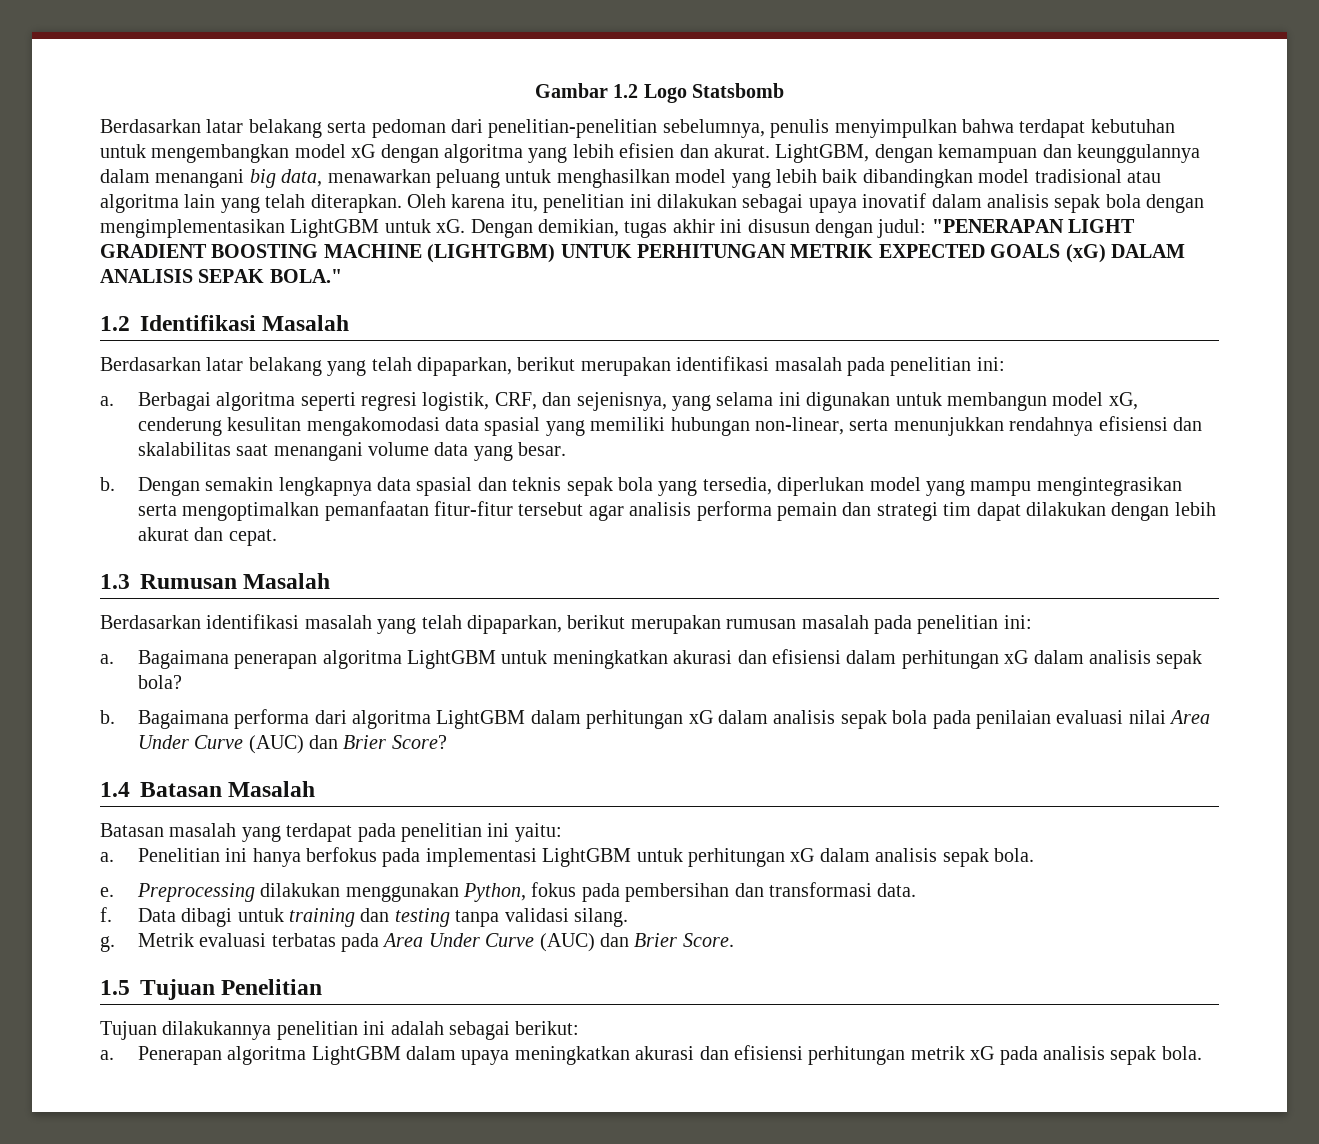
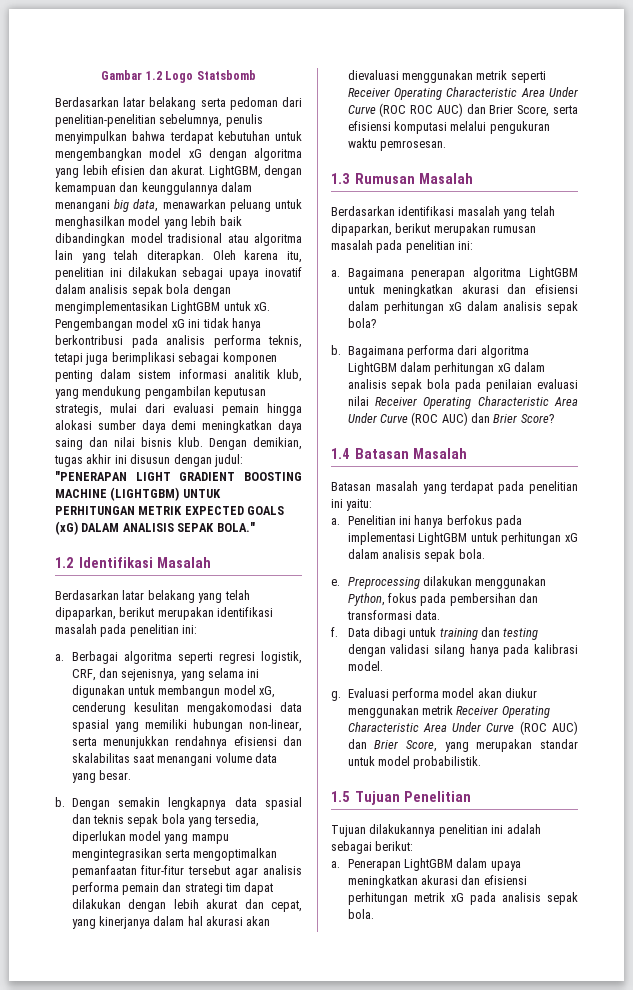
+ Pengembangan model xG ini tidak hanya berkontribusi pada analisis performa teknis, tetapi juga berimplikasi sebagai komponen penting dalam sistem informasi analitik klub, yang mendukung pengambilan keputusan strategis, mulai dari evaluasi pemain hingga alokasi sumber daya demi meningkatkan daya saing dan nilai bisnis klub.
- Dengan semakin lengkapnya data spasial dan teknis sepak bola yang tersedia, diperlukan model yang mampu mengintegrasikan serta mengoptimalkan pemanfaatan fitur-fitur tersebut agar analisis performa pemain dan strategi tim dapat dilakukan dengan lebih akurat dan cepat.
+ Dengan semakin lengkapnya data spasial dan teknis sepak bola yang tersedia, diperlukan model yang mampu mengintegrasikan serta mengoptimalkan pemanfaatan fitur-fitur tersebut agar analisis performa pemain dan strategi tim dapat dilakukan dengan lebih akurat dan cepat, yang kinerjanya dalam hal akurasi akan dievaluasi menggunakan metrik seperti Receiver Operating Characteristic Area Under Curve (ROC ROC AUC) dan Brier Score, serta efisiensi komputasi melalui pengukuran waktu pemrosesan.
- Bagaimana performa dari algoritma LightGBM dalam perhitungan xG dalam analisis sepak bola pada penilaian evaluasi nilai Area Under Curve (AUC) dan Brier Score?
+ Bagaimana performa dari algoritma LightGBM dalam perhitungan xG dalam analisis sepak bola pada penilaian evaluasi nilai Receiver Operating Characteristic Area Under Curve (ROC AUC) dan Brier Score?
- Data dibagi untuk training dan testing tanpa validasi silang.
- g. Metrik evaluasi terbatas pada Area Under Curve (AUC) dan Brier Score.
+ Data dibagi untuk training dan testing dengan validasi silang hanya pada kalibrasi model.
+ g. Evaluasi performa model akan diukur menggunakan metrik Receiver Operating Characteristic Area Under Curve (ROC AUC) dan Brier Score, yang merupakan standar untuk model probabilistik.
- Penerapan algoritma LightGBM dalam upaya meningkatkan akurasi dan efisiensi perhitungan metrik xG pada analisis sepak bola.
+ Penerapan LightGBM dalam upaya meningkatkan akurasi dan efisiensi perhitungan metrik xG pada analisis sepak bola.

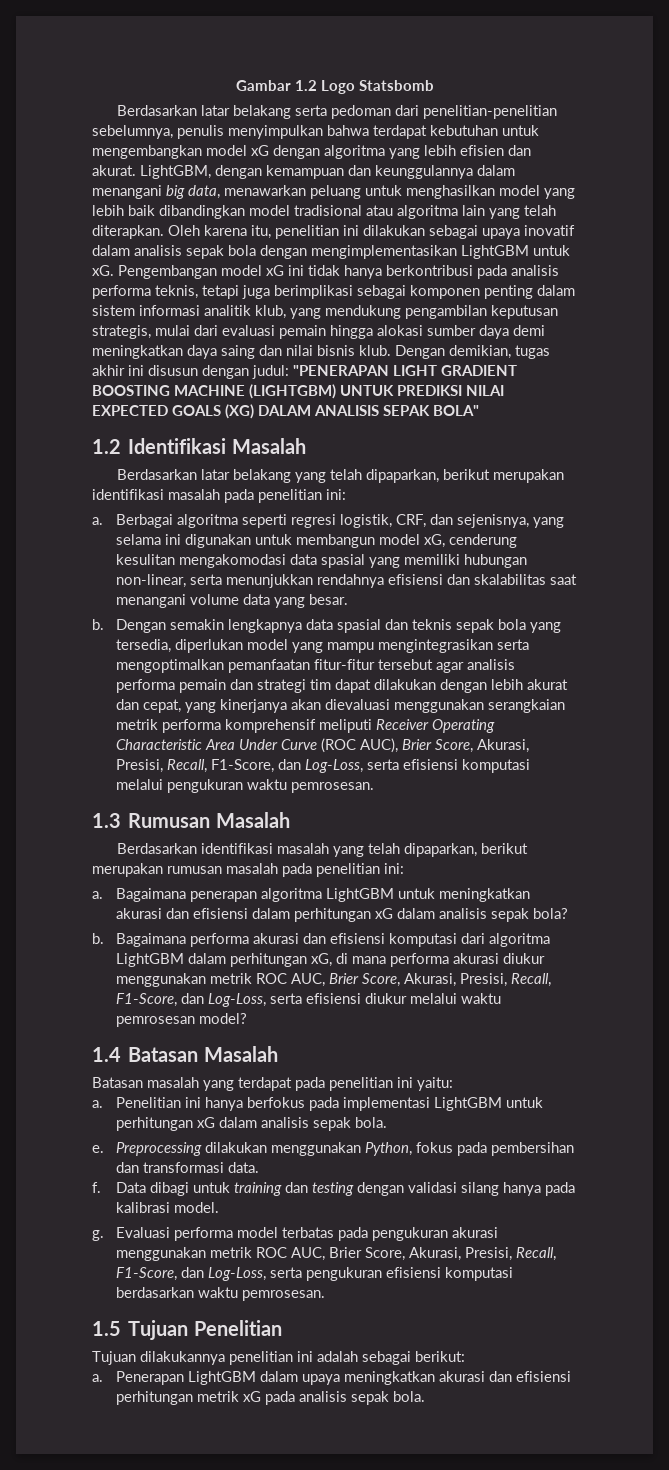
- Dengan demikian, tugas akhir ini disusun dengan judul: "PENERAPAN LIGHT GRADIENT BOOSTING MACHINE (LIGHTGBM) UNTUK PERHITUNGAN METRIK EXPECTED GOALS (xG) DALAM ANALISIS SEPAK BOLA."
+ Dengan demikian, tugas akhir ini disusun dengan judul: "PENERAPAN LIGHT GRADIENT BOOSTING MACHINE (LIGHTGBM) UNTUK PREDIKSI NILAI EXPECTED GOALS (XG) DALAM ANALISIS SEPAK BOLA"
- Dengan semakin lengkapnya data spasial dan teknis sepak bola yang tersedia, diperlukan model yang mampu mengintegrasikan serta mengoptimalkan pemanfaatan fitur-fitur tersebut agar analisis performa pemain dan strategi tim dapat dilakukan dengan lebih akurat dan cepat, yang kinerjanya dalam hal akurasi akan dievaluasi menggunakan metrik seperti Receiver Operating Characteristic Area Under Curve (ROC ROC AUC) dan Brier Score, serta efisiensi komputasi melalui pengukuran waktu pemrosesan.
+ Dengan semakin lengkapnya data spasial dan teknis sepak bola yang tersedia, diperlukan model yang mampu mengintegrasikan serta mengoptimalkan pemanfaatan fitur-fitur tersebut agar analisis performa pemain dan strategi tim dapat dilakukan dengan lebih akurat dan cepat, yang kinerjanya akan dievaluasi menggunakan serangkaian metrik performa komprehensif meliputi Receiver Operating Characteristic Area Under Curve (ROC AUC), Brier Score, Akurasi, Presisi, Recall, F1-Score, dan Log-Loss, serta efisiensi komputasi melalui pengukuran waktu pemrosesan.
- Bagaimana performa dari algoritma LightGBM dalam perhitungan xG dalam analisis sepak bola pada penilaian evaluasi nilai Receiver Operating Characteristic Area Under Curve (ROC AUC) dan Brier Score?
+ Bagaimana performa akurasi dan efisiensi komputasi dari algoritma LightGBM dalam perhitungan xG, di mana performa akurasi diukur menggunakan metrik ROC AUC, Brier Score, Akurasi, Presisi, Recall, F1-Score, dan Log-Loss, serta efisiensi diukur melalui waktu pemrosesan model?
- Evaluasi performa model akan diukur menggunakan metrik Receiver Operating Characteristic Area Under Curve (ROC AUC) dan Brier Score, yang merupakan standar untuk model probabilistik.
+ Evaluasi performa model terbatas pada pengukuran akurasi menggunakan metrik ROC AUC, Brier Score, Akurasi, Presisi, Recall, F1-Score, dan Log-Loss, serta pengukuran efisiensi komputasi berdasarkan waktu pemrosesan.

